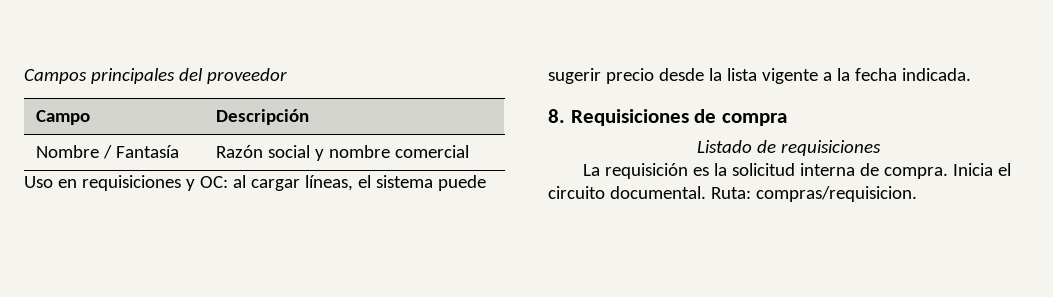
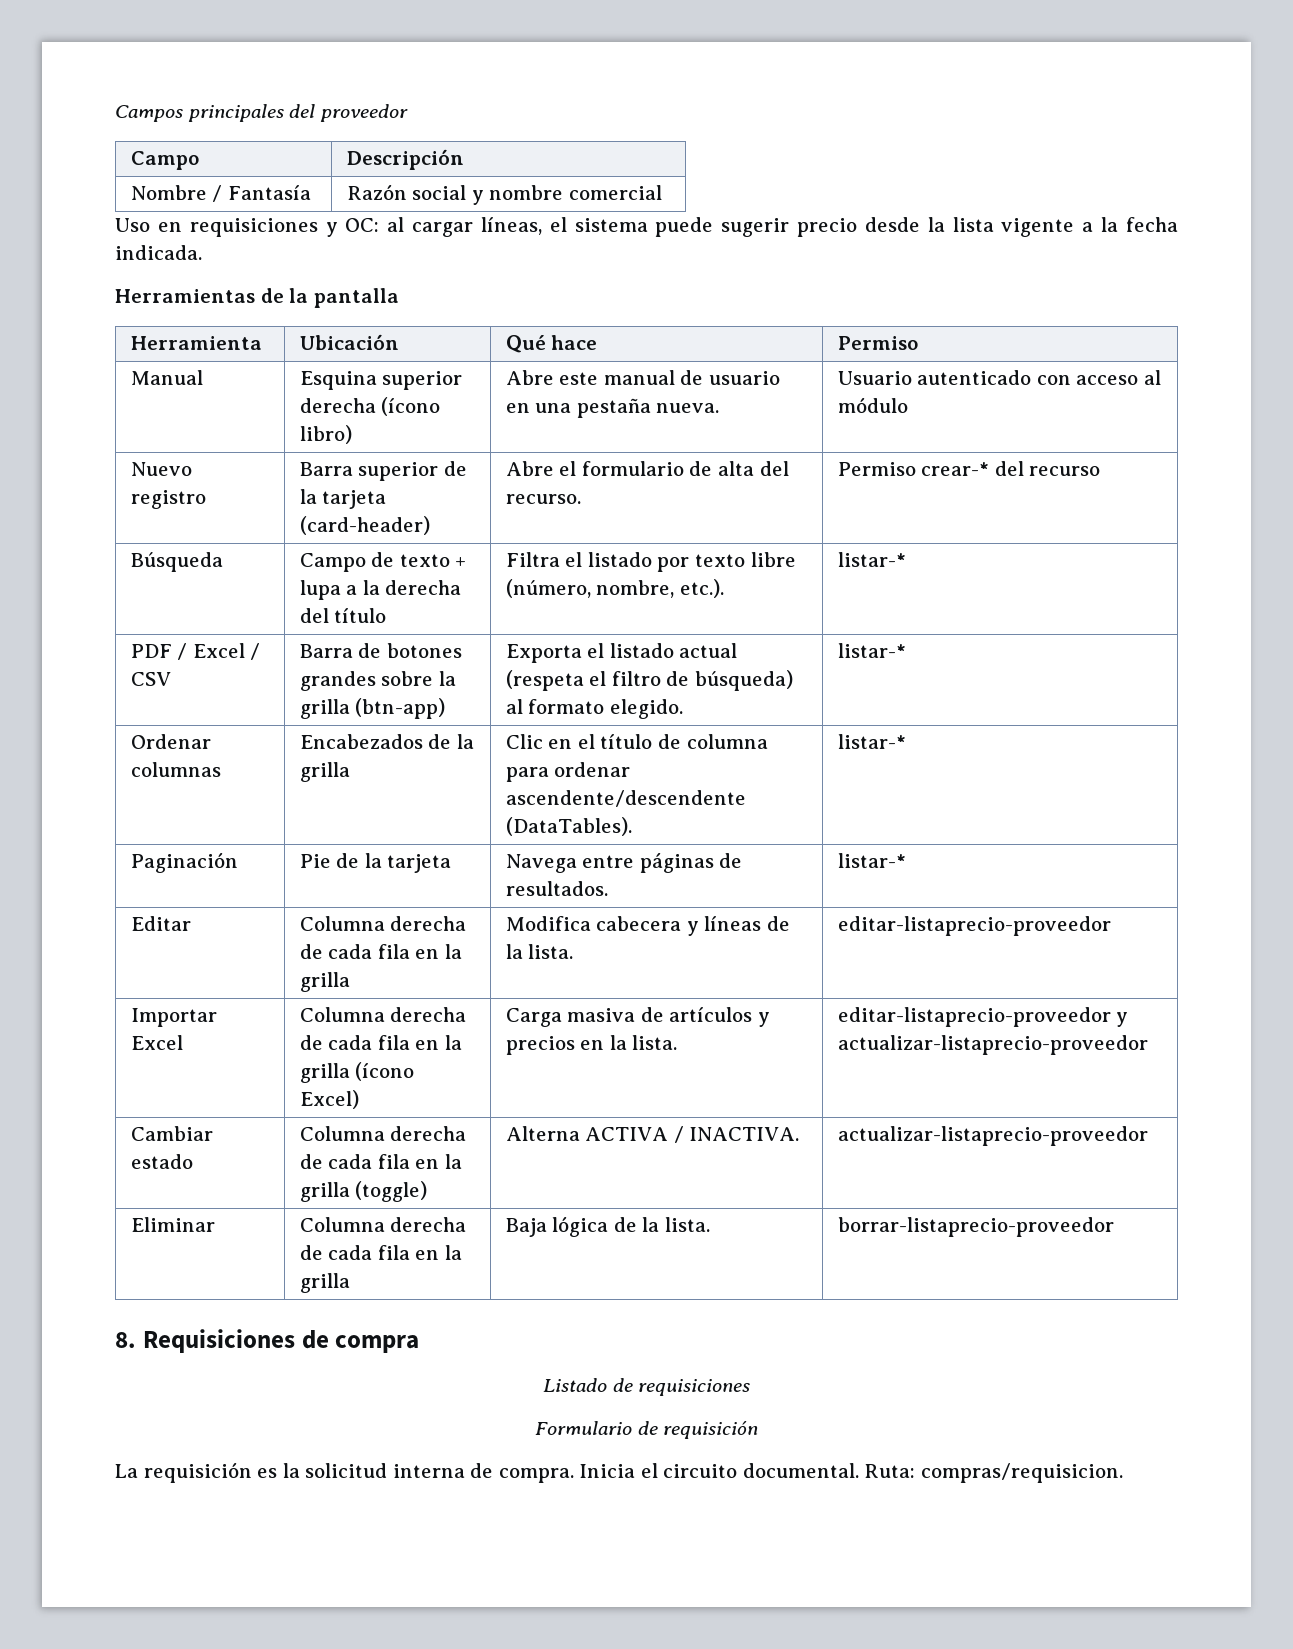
+ Herramientas de la pantalla
+ Herramienta | Ubicación | Qué hace | Permiso
+ Manual | Esquina superior derecha (ícono libro) | Abre este manual de usuario en una pestaña nueva. | Usuario autenticado con acceso al módulo
+ Nuevo registro | Barra superior de la tarjeta (card-header) | Abre el formulario de alta del recurso. | Permiso crear-* del recurso
+ Búsqueda | Campo de texto + lupa a la derecha del título | Filtra el listado por texto libre (número, nombre, etc.). | listar-*
+ PDF / Excel / CSV | Barra de botones grandes sobre la grilla (btn-app) | Exporta el listado actual (respeta el filtro de búsqueda) al formato elegido. | listar-*
+ Ordenar columnas | Encabezados de la grilla | Clic en el título de columna para ordenar ascendente/descendente (DataTables). | listar-*
+ Paginación | Pie de la tarjeta | Navega entre páginas de resultados. | listar-*
+ Editar | Columna derecha de cada fila en la grilla | Modifica cabecera y líneas de la lista. | editar-listaprecio-proveedor
+ Importar Excel | Columna derecha de cada fila en la grilla (ícono Excel) | Carga masiva de artículos y precios en la lista. | editar-listaprecio-proveedor y actualizar-listaprecio-proveedor
+ Cambiar estado | Columna derecha de cada fila en la grilla (toggle) | Alterna ACTIVA / INACTIVA. | actualizar-listaprecio-proveedor
+ Eliminar | Columna derecha de cada fila en la grilla | Baja lógica de la lista. | borrar-listaprecio-proveedor
+ Formulario de requisición

